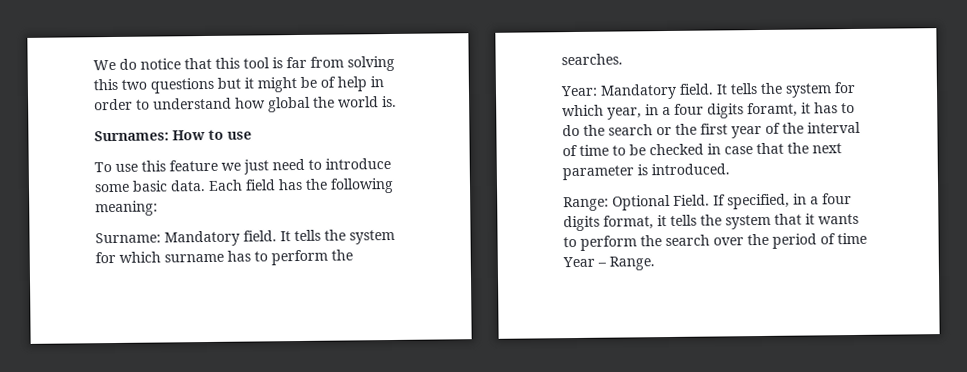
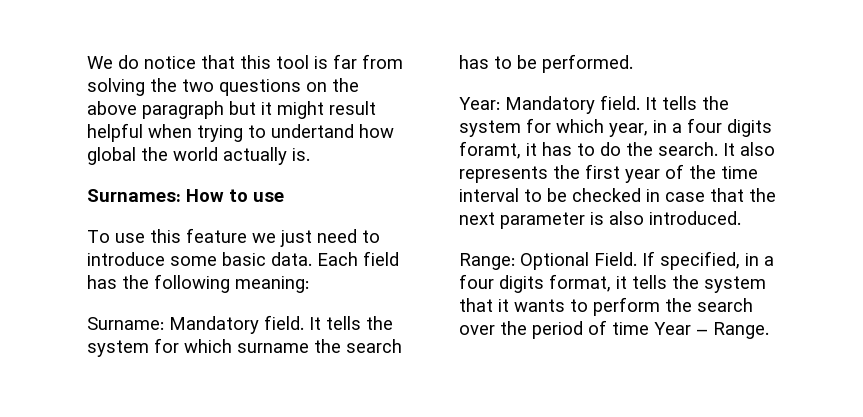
- We do notice that this tool is far from solving this two questions but it might be of help in order to understand how global the world is.
+ We do notice that this tool is far from solving the two questions on the above paragraph but it might result helpful when trying to undertand how global the world actually is.
- It tells the system for which surname has to perform the searches.
+ It tells the system for which surname the search has to be performed.
- It tells the system for which year, in a four digits foramt, it has to do the search or the first year of the interval of time to be checked in case that the next parameter is introduced.
+ It tells the system for which year, in a four digits foramt, it has to do the search. It also represents the first year of the time interval to be checked in case that the next parameter is also introduced.

